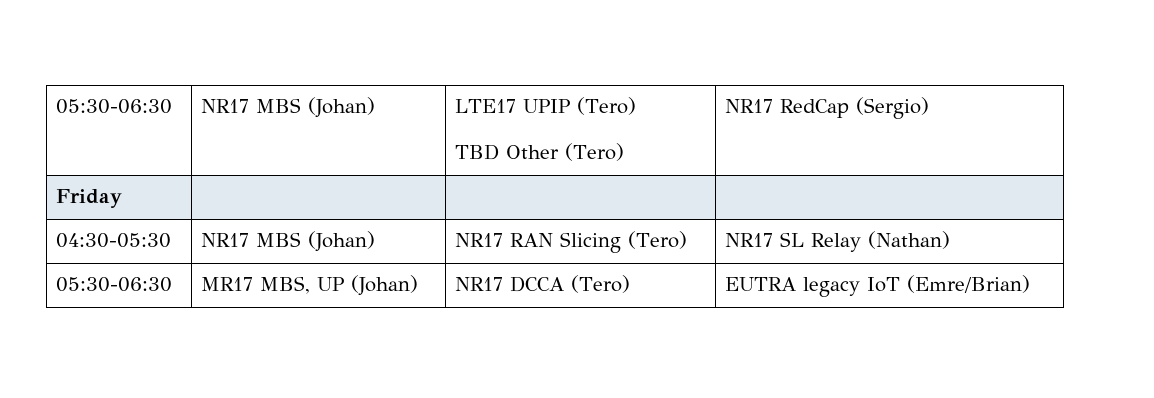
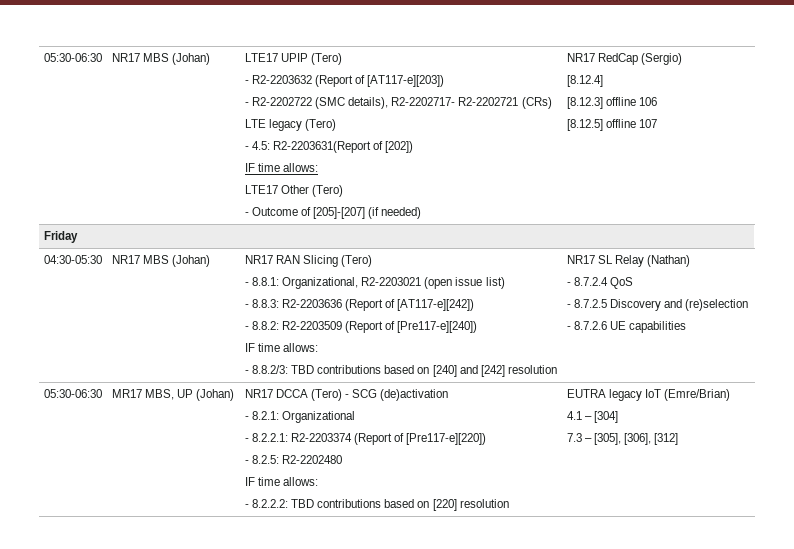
- TBD Other (Tero) | NR17 RedCap (Sergio)
+ - R2-2203632 (Report of [AT117-e][203])
+ - R2-2202722 (SMC details), R2-2202717- R2-2202721 (CRs)
+ LTE legacy (Tero)
+ - 4.5: R2-2203631(Report of [202])
+ IF time allows:
+ LTE17 Other (Tero)
+ - Outcome of [205]-[207] (if needed) | NR17 RedCap (Sergio)
+ [8.12.4]
+ [8.12.3] offline 106
+ [8.12.5] offline 107
- NR17 SL Relay (Nathan)
+ - 8.8.1: Organizational, R2-2203021 (open issue list)
+ - 8.8.3: R2-2203636 (Report of [AT117-e][242])
+ - 8.8.2: R2-2203509 (Report of [Pre117-e][240])
+ IF time allows:
+ - 8.8.2/3: TBD contributions based on [240] and [242] resolution | NR17 SL Relay (Nathan)
+ - 8.7.2.4 QoS
+ - 8.7.2.5 Discovery and (re)selection
+ - 8.7.2.6 UE capabilities
- NR17 DCCA (Tero) | EUTRA legacy IoT (Emre/Brian)
+ NR17 DCCA (Tero) - SCG (de)activation
+ - 8.2.1: Organizational
+ - 8.2.2.1: R2-2203374 (Report of [Pre117-e][220])
+ - 8.2.5: R2-2202480
+ IF time allows:
+ - 8.2.2.2: TBD contributions based on [220] resolution | EUTRA legacy IoT (Emre/Brian)
+ 4.1 – [304]
+ 7.3 – [305], [306], [312]

